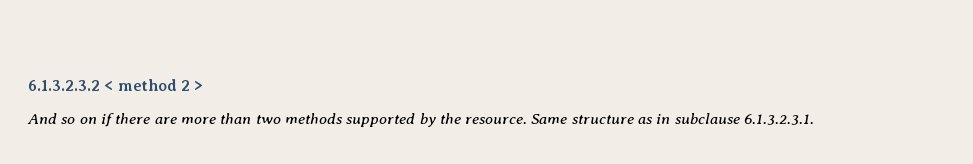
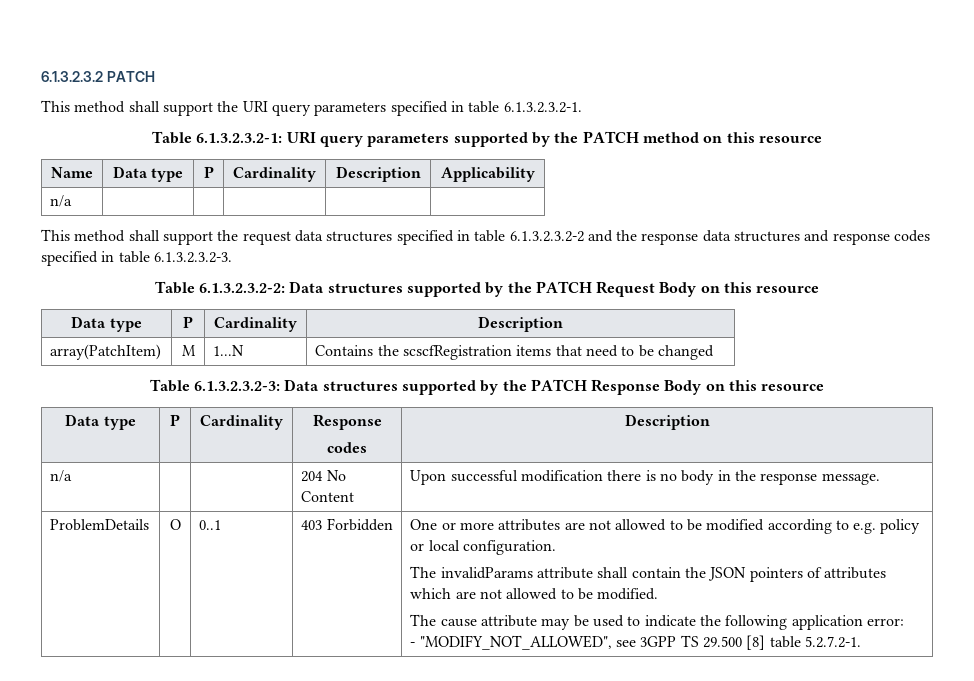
- 6.1.3.2.3.2 < method 2 >
- And so on if there are more than two methods supported by the resource. Same structure as in subclause 6.1.3.2.3.1.
+ 6.1.3.2.3.2 PATCH
+ This method shall support the URI query parameters specified in table 6.1.3.2.3.2-1.
+ Table 6.1.3.2.3.2-1: URI query parameters supported by the PATCH method on this resource
+ Name | Data type | P | Cardinality | Description | Applicability
+ n/a | | | | |
+ This method shall support the request data structures specified in table 6.1.3.2.3.2-2 and the response data structures and response codes specified in table 6.1.3.2.3.2-3.
+ Table 6.1.3.2.3.2-2: Data structures supported by the PATCH Request Body on this resource
+ Data type | P | Cardinality | Description
+ array(PatchItem) | M | 1...N | Contains the scscfRegistration items that need to be changed
+ Table 6.1.3.2.3.2-3: Data structures supported by the PATCH Response Body on this resource
+ Data type | P | Cardinality | Response
+ codes | Description
+ n/a | | | 204 No Content | Upon successful modification there is no body in the response message.
+ ProblemDetails | O | 0..1 | 403 Forbidden | One or more attributes are not allowed to be modified according to e.g. policy or local configuration.
+ The invalidParams attribute shall contain the JSON pointers of attributes which are not allowed to be modified.
+ The cause attribute may be used to indicate the following application error:
+ - "MODIFY_NOT_ALLOWED", see 3GPP TS 29.500 [8] table 5.2.7.2-1.

